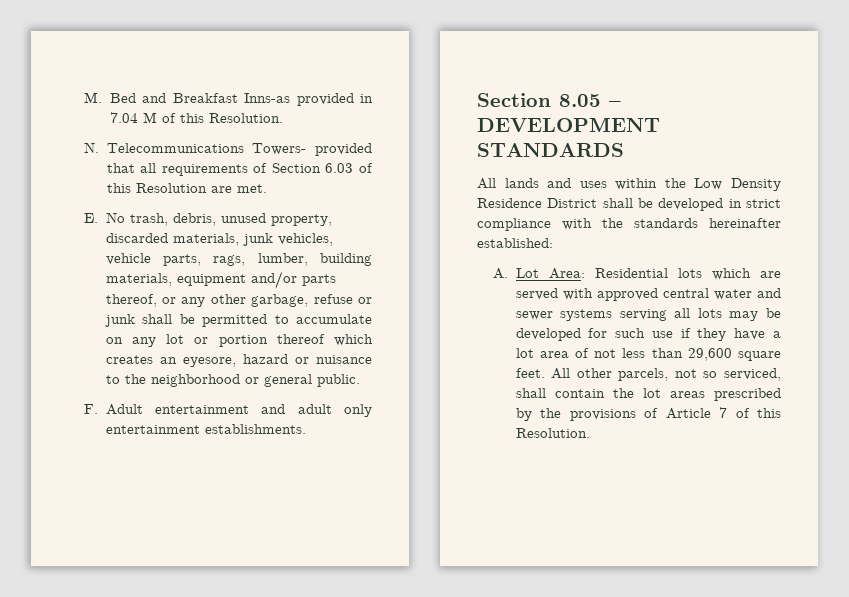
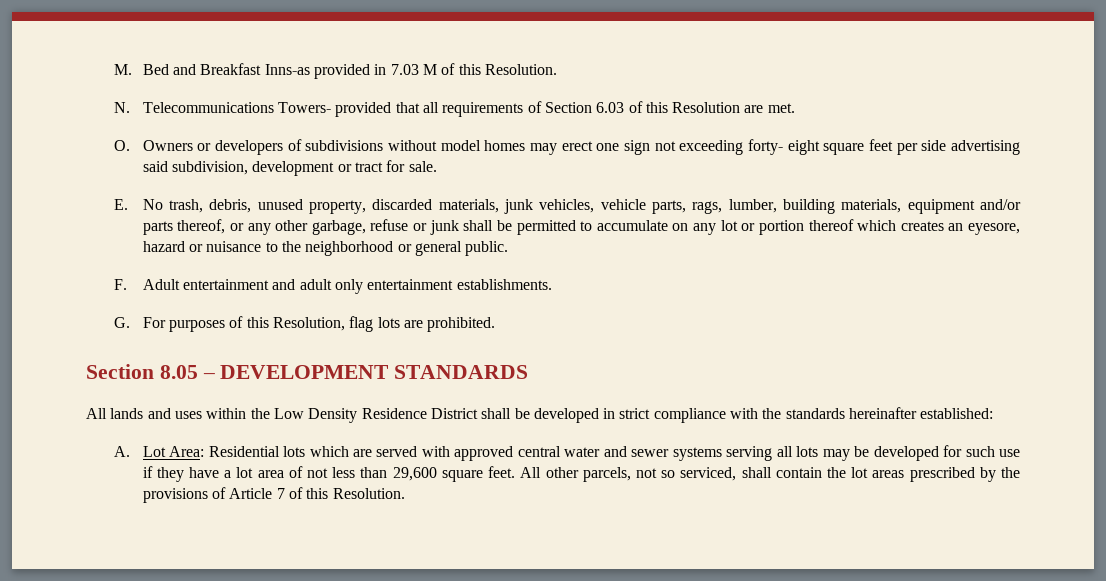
- M. Bed and Breakfast Inns-as provided in 7.04 M of this Resolution.
+ M. Bed and Breakfast Inns-as provided in 7.03 M of this Resolution.
+ O. Owners or developers of subdivisions without model homes may erect one sign not exceeding forty- eight square feet per side advertising said subdivision, development or tract for sale.
+ G. For purposes of this Resolution, flag lots are prohibited.

